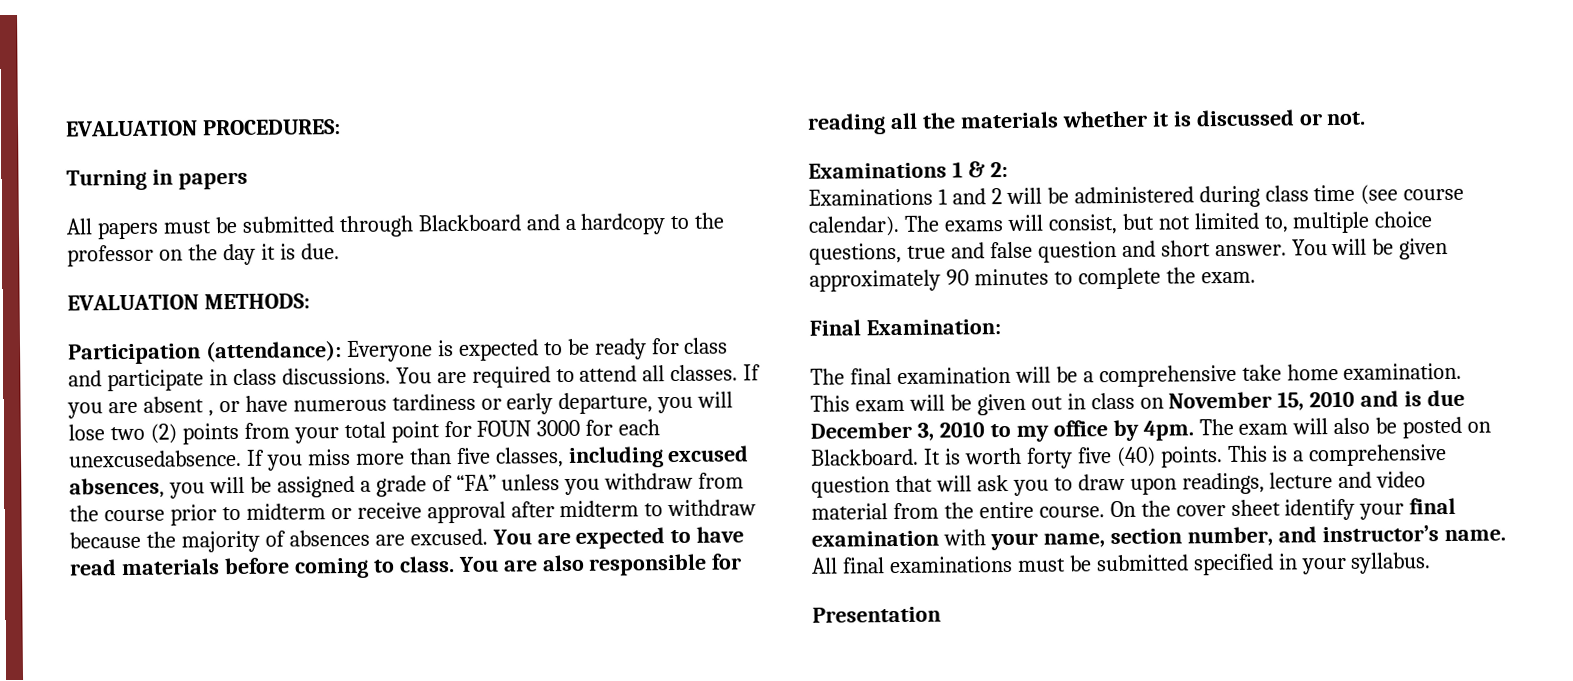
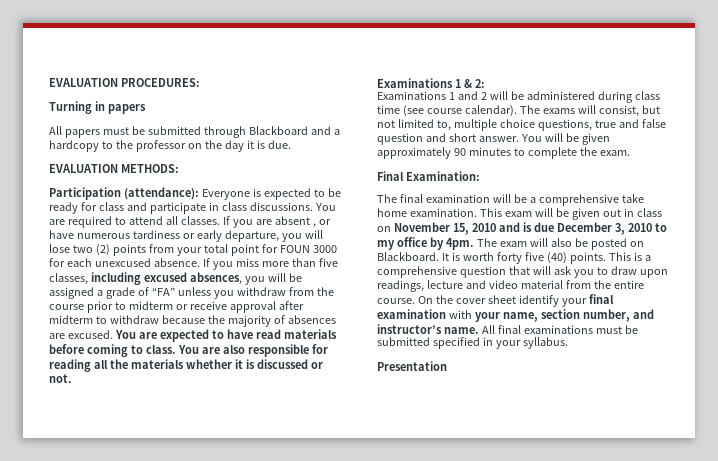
- If you are absent , or have numerous tardiness or early departure, you will lose two (2) points from your total point for FOUN 3000 for each unexcusedabsence.
+ If you are absent , or have numerous tardiness or early departure, you will lose two (2) points from your total point for FOUN 3000 for each unexcused absence.

